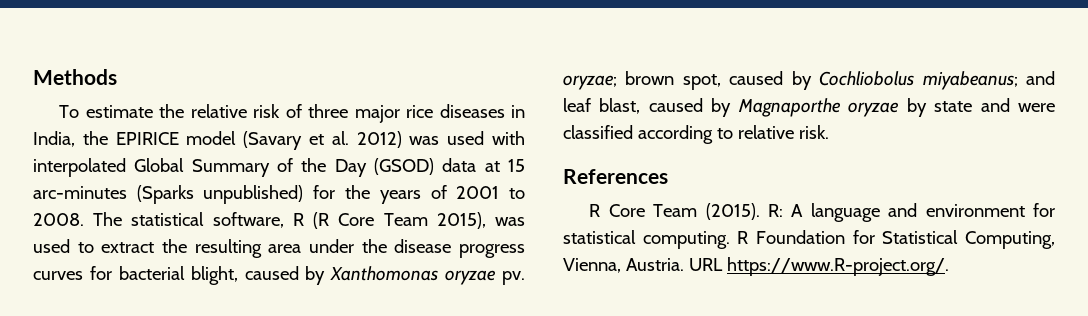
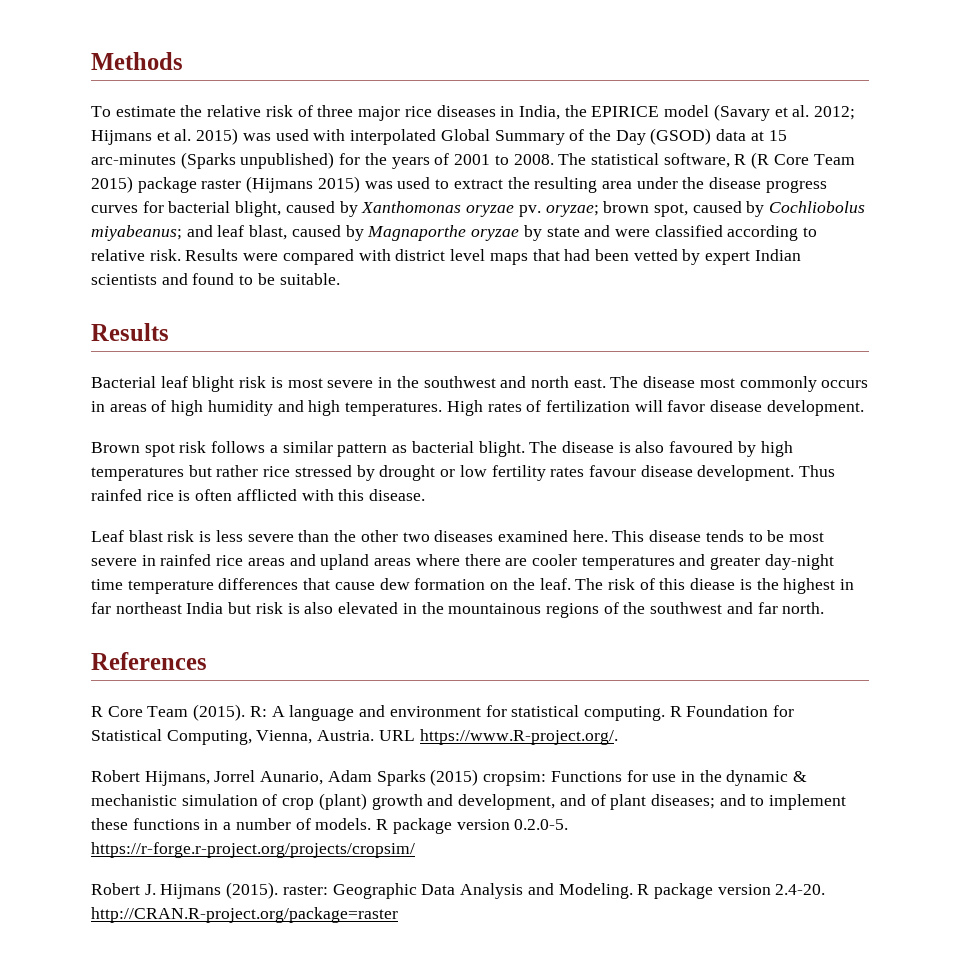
- To estimate the relative risk of three major rice diseases in India, the EPIRICE model (Savary et al. 2012) was used with interpolated Global Summary of the Day (GSOD) data at 15 arc-minutes (Sparks unpublished) for the years of 2001 to 2008.
+ To estimate the relative risk of three major rice diseases in India, the EPIRICE model (Savary et al. 2012; Hijmans et al. 2015) was used with interpolated Global Summary of the Day (GSOD) data at 15 arc-minutes (Sparks unpublished) for the years of 2001 to 2008.
- The statistical software, R (R Core Team 2015), was used to extract the resulting area under the disease progress curves for bacterial blight, caused by Xanthomonas oryzae pv. oryzae; brown spot, caused by Cochliobolus miyabeanus; and leaf blast, caused by Magnaporthe oryzae by state and were classified according to relative risk.
+ The statistical software, R (R Core Team 2015) package raster (Hijmans 2015) was used to extract the resulting area under the disease progress curves for bacterial blight, caused by Xanthomonas oryzae pv. oryzae; brown spot, caused by Cochliobolus miyabeanus; and leaf blast, caused by Magnaporthe oryzae by state and were classified according to relative risk. Results were compared with district level maps that had been vetted by expert Indian scientists and found to be suitable.
+ Results
+ Bacterial leaf blight risk is most severe in the southwest and north east. The disease most commonly occurs in areas of high humidity and high temperatures. High rates of fertilization will favor disease development.
+ Brown spot risk follows a similar pattern as bacterial blight. The disease is also favoured by high temperatures but rather rice stressed by drought or low fertility rates favour disease development. Thus rainfed rice is often afflicted with this disease.
+ Leaf blast risk is less severe than the other two diseases examined here. This disease tends to be most severe in rainfed rice areas and upland areas where there are cooler temperatures and greater day-night time temperature differences that cause dew formation on the leaf. The risk of this diease is the highest in far northeast India but risk is also elevated in the mountainous regions of the southwest and far north.
+ Robert Hijmans, Jorrel Aunario, Adam Sparks (2015) cropsim: Functions for use in the dynamic & mechanistic simulation of crop (plant) growth and development, and of plant diseases; and to implement these functions in a number of models. R package version 0.2.0-5. https://r-forge.r-project.org/projects/cropsim/
+ Robert J. Hijmans (2015). raster: Geographic Data Analysis and Modeling. R package version 2.4-20. http://CRAN.R-project.org/package=raster

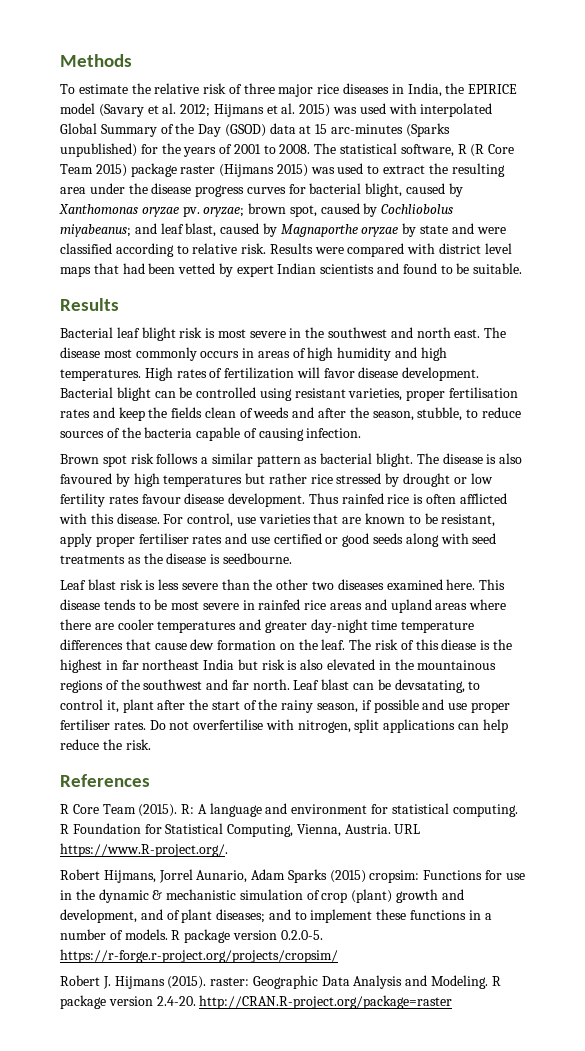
+ Bacterial blight can be controlled using resistant varieties, proper fertilisation rates and keep the fields clean of weeds and after the season, stubble, to reduce sources of the bacteria capable of causing infection.
+ For control, use varieties that are known to be resistant, apply proper fertiliser rates and use certified or good seeds along with seed treatments as the disease is seedbourne.
+ Leaf blast can be devsatating, to control it, plant after the start of the rainy season, if possible and use proper fertiliser rates. Do not overfertilise with nitrogen, split applications can help reduce the risk.

